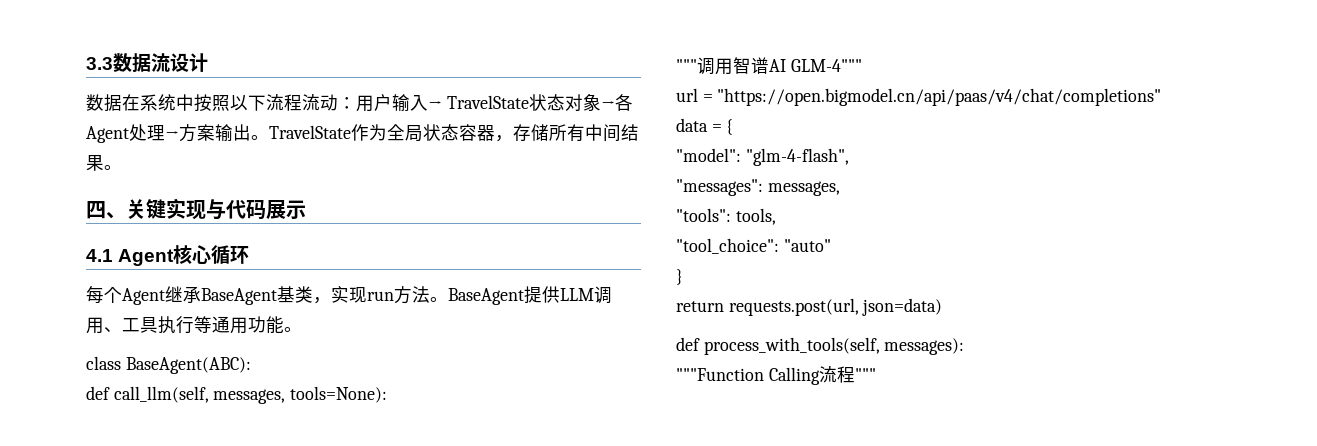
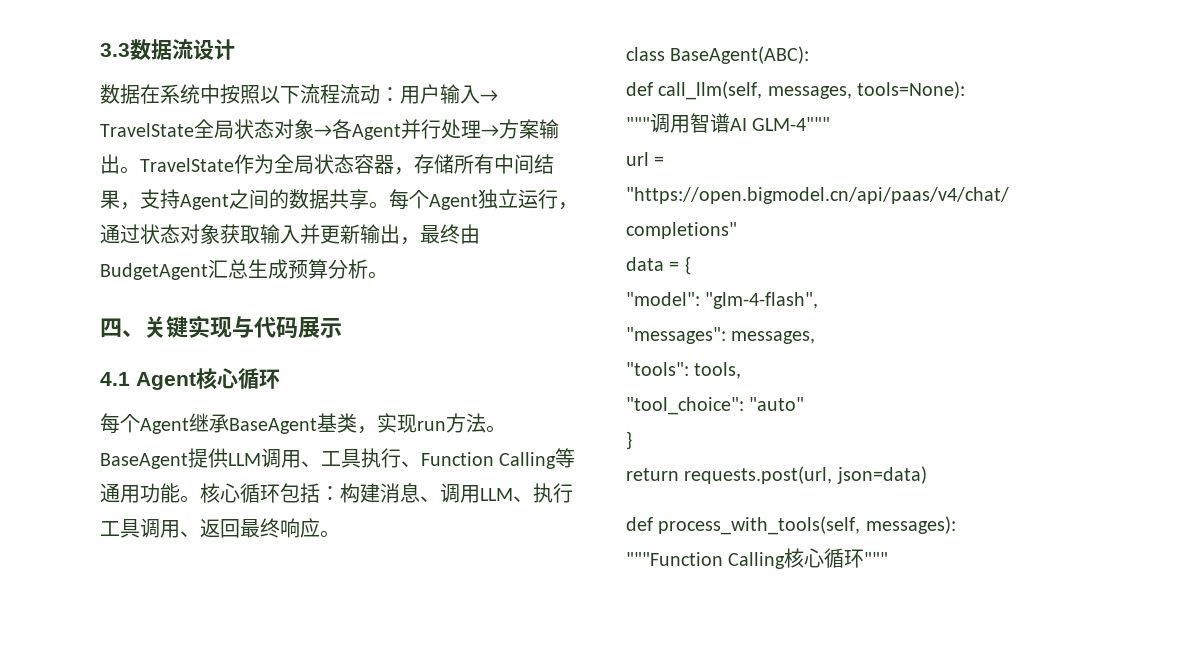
- 数据在系统中按照以下流程流动：用户输入→ TravelState状态对象→各Agent处理→方案输出。
+ 数据在系统中按照以下流程流动：用户输入→ TravelState全局状态对象→各Agent并行处理→方案输出。
- TravelState作为全局状态容器，存储所有中间结果。
+ TravelState作为全局状态容器，存储所有中间结果，支持Agent之间的数据共享。每个Agent独立运行，通过状态对象获取输入并更新输出，最终由BudgetAgent汇总生成预算分析。
- BaseAgent提供LLM调用、工具执行等通用功能。
+ BaseAgent提供LLM调用、工具执行、Function Calling等通用功能。核心循环包括：构建消息、调用LLM、执行工具调用、返回最终响应。
- """Function Calling流程"""
+ """Function Calling核心循环"""

